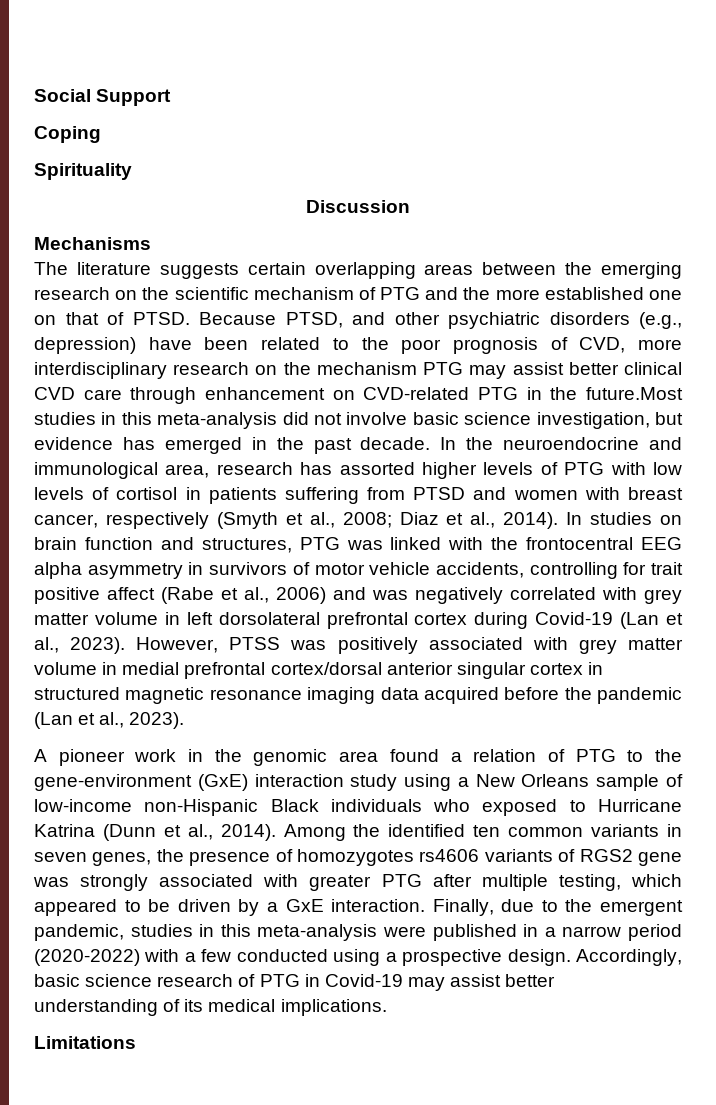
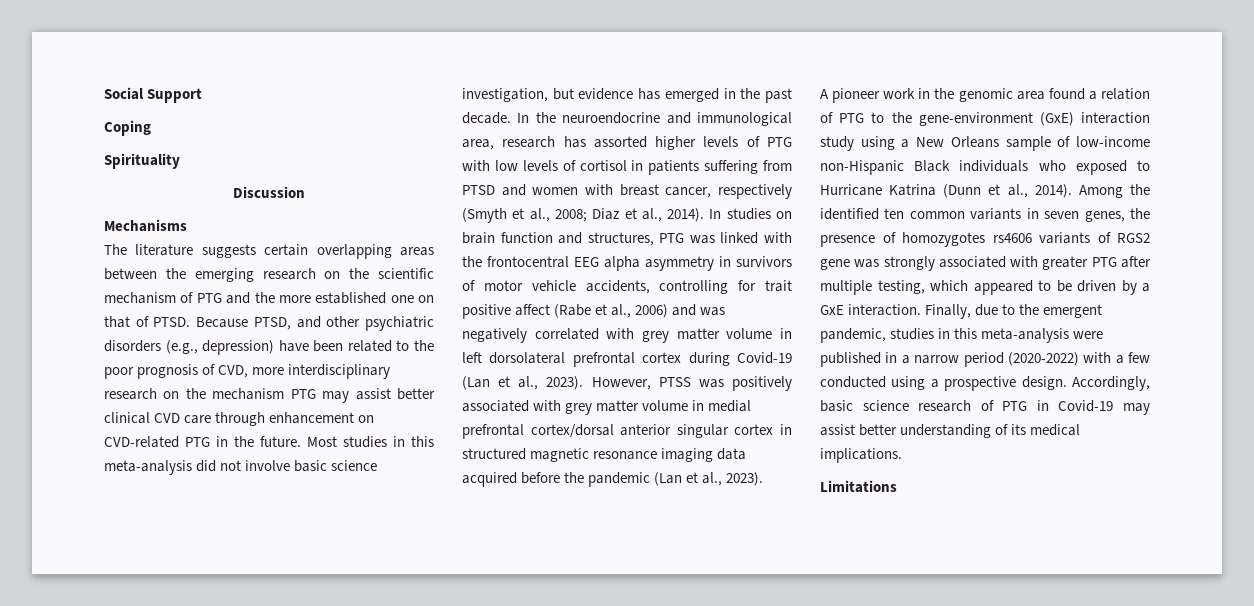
- Because PTSD, and other psychiatric disorders (e.g., depression) have been related to the poor prognosis of CVD, more interdisciplinary research on the mechanism PTG may assist better clinical CVD care through enhancement on CVD-related PTG in the future.Most studies in this meta-analysis did not involve basic science investigation, but evidence has emerged in the past decade.
+ Because PTSD, and other psychiatric disorders (e.g., depression) have been related to the poor prognosis of CVD, more interdisciplinary research on the mechanism PTG may assist better clinical CVD care through enhancement on CVD-related PTG in the future. Most studies in this meta-analysis did not involve basic science investigation, but evidence has emerged in the past decade.

